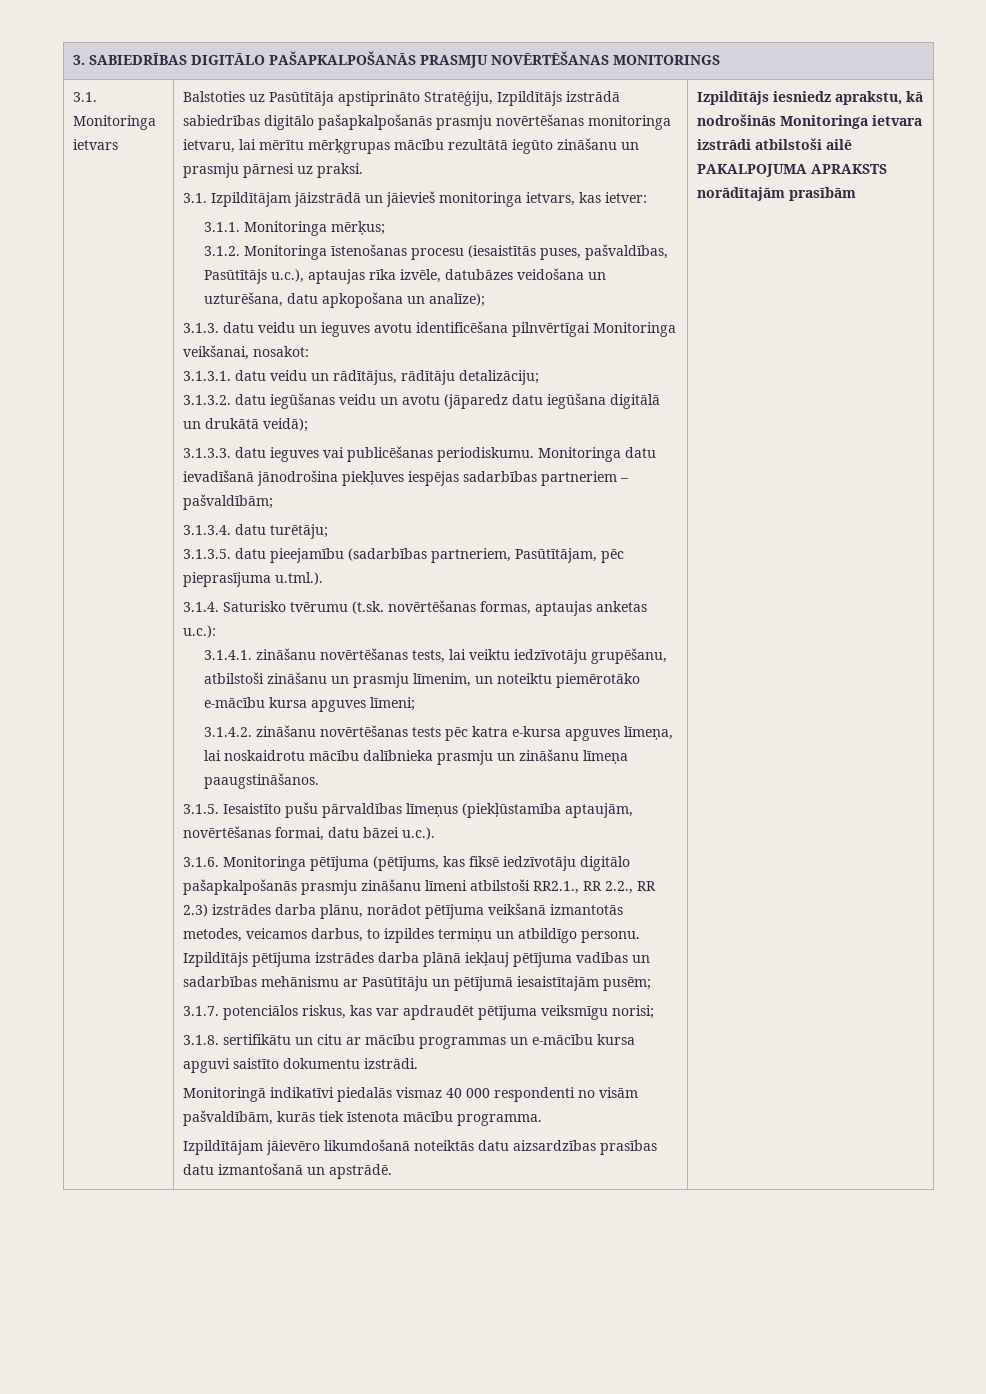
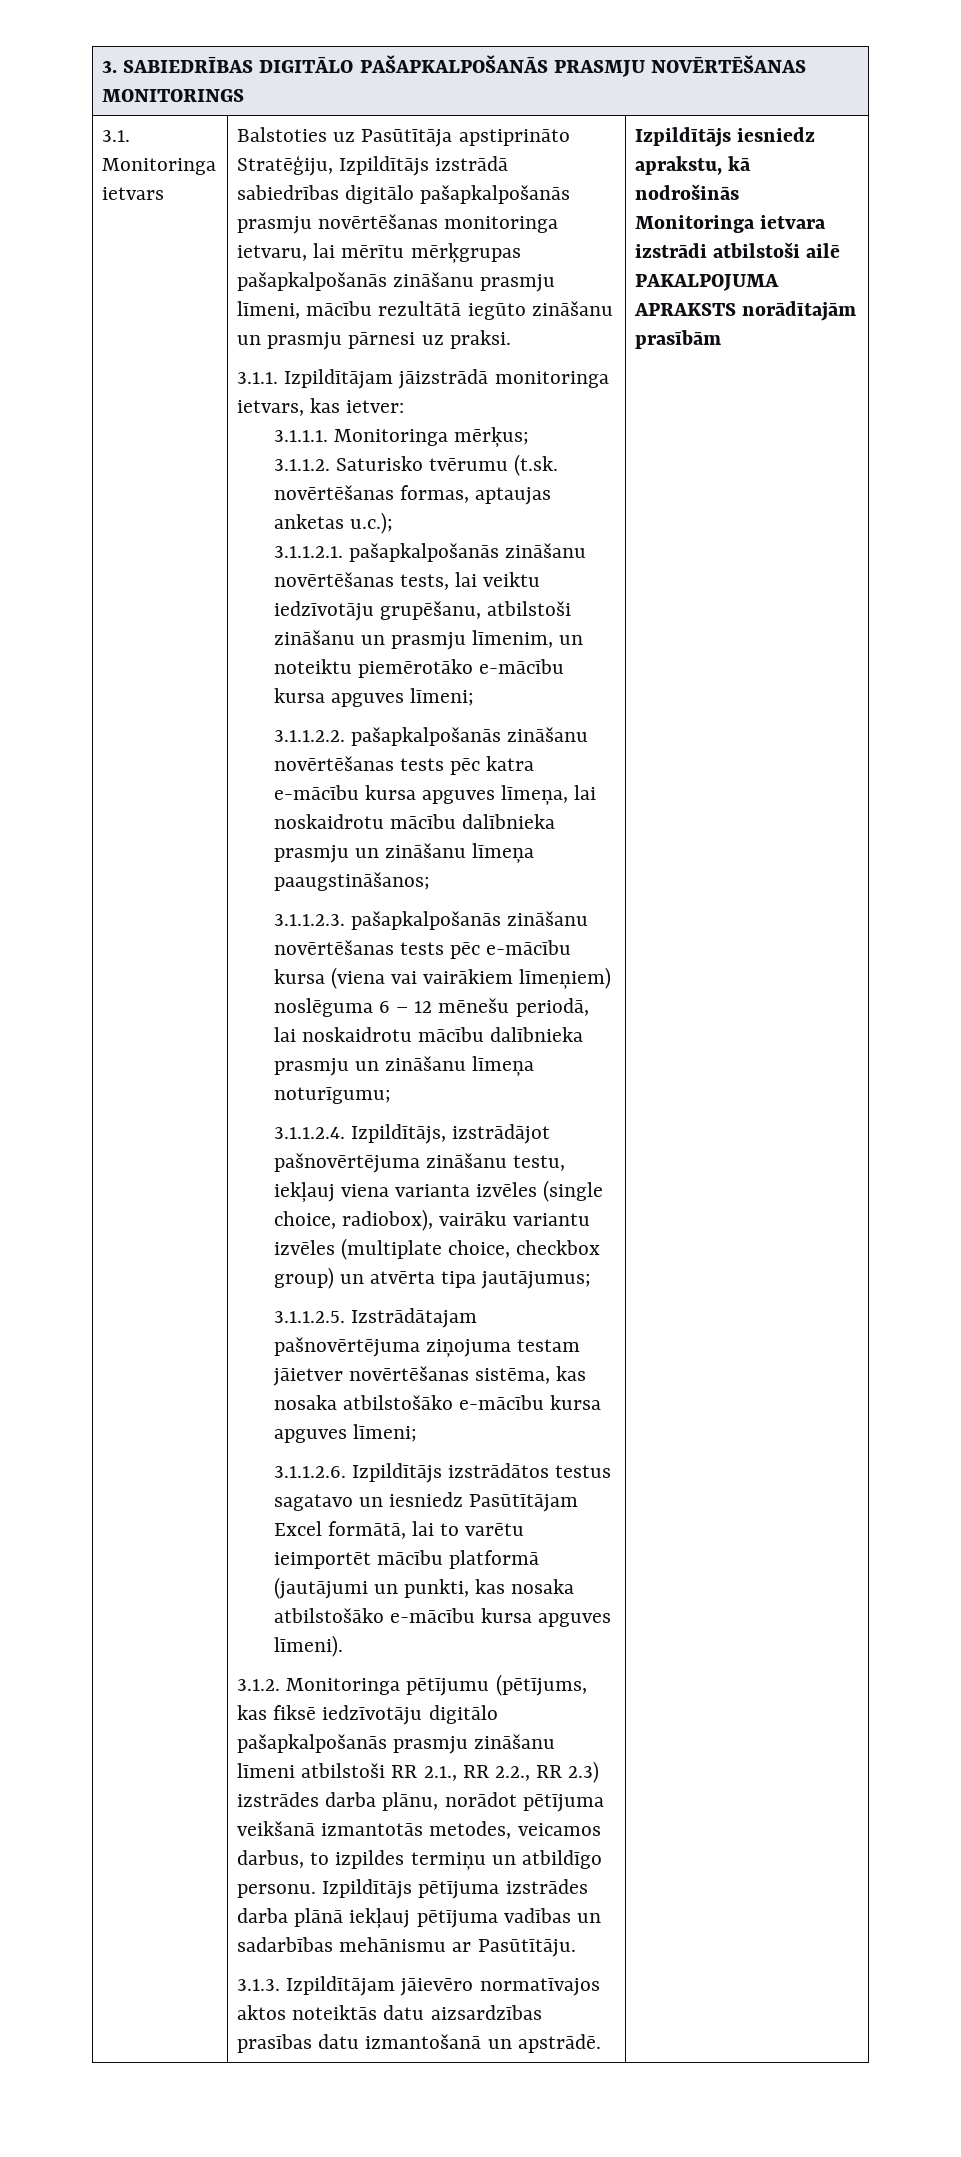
- Balstoties uz Pasūtītāja apstiprināto Stratēģiju, Izpildītājs izstrādā sabiedrības digitālo pašapkalpošanās prasmju novērtēšanas monitoringa ietvaru, lai mērītu mērķgrupas mācību rezultātā iegūto zināšanu un prasmju pārnesi uz praksi.
+ Balstoties uz Pasūtītāja apstiprināto Stratēģiju, Izpildītājs izstrādā sabiedrības digitālo pašapkalpošanās prasmju novērtēšanas monitoringa ietvaru, lai mērītu mērķgrupas pašapkalpošanās zināšanu prasmju līmeni, mācību rezultātā iegūto zināšanu un prasmju pārnesi uz praksi.
- 3.1. Izpildītājam jāizstrādā un jāievieš monitoringa ietvars, kas ietver:
+ 3.1.1. Izpildītājam jāizstrādā monitoringa ietvars, kas ietver:
- 3.1.1. Monitoringa mērķus;
+ 3.1.1.1. Monitoringa mērķus;
- 3.1.2. Monitoringa īstenošanas procesu (iesaistītās puses, pašvaldības, Pasūtītājs u.c.), aptaujas rīka izvēle, datubāzes veidošana un uzturēšana, datu apkopošana un analīze);
- 3.1.3. datu veidu un ieguves avotu identificēšana pilnvērtīgai Monitoringa veikšanai, nosakot:
- 3.1.3.1. datu veidu un rādītājus, rādītāju detalizāciju;
- 3.1.3.2. datu iegūšanas veidu un avotu (jāparedz datu iegūšana digitālā un drukātā veidā);
- 3.1.3.3. datu ieguves vai publicēšanas periodiskumu. Monitoringa datu ievadīšanā jānodrošina piekļuves iespējas sadarbības partneriem – pašvaldībām;
- 3.1.3.4. datu turētāju;
- 3.1.3.5. datu pieejamību (sadarbības partneriem, Pasūtītājam, pēc pieprasījuma u.tml.).
- 3.1.4. Saturisko tvērumu (t.sk. novērtēšanas formas, aptaujas anketas u.c.):
- 3.1.4.1. zināšanu novērtēšanas tests, lai veiktu iedzīvotāju grupēšanu, atbilstoši zināšanu un prasmju līmenim, un noteiktu piemērotāko e-mācību kursa apguves līmeni;
+ 3.1.1.2. Saturisko tvērumu (t.sk. novērtēšanas formas, aptaujas anketas u.c.);
+ 3.1.1.2.1. pašapkalpošanās zināšanu novērtēšanas tests, lai veiktu iedzīvotāju grupēšanu, atbilstoši zināšanu un prasmju līmenim, un noteiktu piemērotāko e-mācību kursa apguves līmeni;
- 3.1.4.2. zināšanu novērtēšanas tests pēc katra e-kursa apguves līmeņa, lai noskaidrotu mācību dalībnieka prasmju un zināšanu līmeņa paaugstināšanos.
- 3.1.5. Iesaistīto pušu pārvaldības līmeņus (piekļūstamība aptaujām, novērtēšanas formai, datu bāzei u.c.).
- 3.1.6. Monitoringa pētījuma (pētījums, kas fiksē iedzīvotāju digitālo pašapkalpošanās prasmju zināšanu līmeni atbilstoši RR2.1., RR 2.2., RR 2.3) izstrādes darba plānu, norādot pētījuma veikšanā izmantotās metodes, veicamos darbus, to izpildes termiņu un atbildīgo personu.
+ 3.1.1.2.2. pašapkalpošanās zināšanu novērtēšanas tests pēc katra e-mācību kursa apguves līmeņa, lai noskaidrotu mācību dalībnieka prasmju un zināšanu līmeņa paaugstināšanos;
+ 3.1.1.2.3. pašapkalpošanās zināšanu novērtēšanas tests pēc e-mācību kursa (viena vai vairākiem līmeņiem) noslēguma 6 – 12 mēnešu periodā, lai noskaidrotu mācību dalībnieka prasmju un zināšanu līmeņa noturīgumu;
+ 3.1.1.2.4. Izpildītājs, izstrādājot pašnovērtējuma zināšanu testu, iekļauj viena varianta izvēles (single choice, radiobox), vairāku variantu izvēles (multiplate choice, checkbox group) un atvērta tipa jautājumus;
+ 3.1.1.2.5. Izstrādātajam pašnovērtējuma ziņojuma testam jāietver novērtēšanas sistēma, kas nosaka atbilstošāko e-mācību kursa apguves līmeni;
+ 3.1.1.2.6. Izpildītājs izstrādātos testus sagatavo un iesniedz Pasūtītājam Excel formātā, lai to varētu ieimportēt mācību platformā (jautājumi un punkti, kas nosaka atbilstošāko e-mācību kursa apguves līmeni).
+ 3.1.2. Monitoringa pētījumu (pētījums, kas fiksē iedzīvotāju digitālo pašapkalpošanās prasmju zināšanu līmeni atbilstoši RR 2.1., RR 2.2., RR 2.3) izstrādes darba plānu, norādot pētījuma veikšanā izmantotās metodes, veicamos darbus, to izpildes termiņu un atbildīgo personu.
- Izpildītājs pētījuma izstrādes darba plānā iekļauj pētījuma vadības un sadarbības mehānismu ar Pasūtītāju un pētījumā iesaistītajām pusēm;
- 3.1.7. potenciālos riskus, kas var apdraudēt pētījuma veiksmīgu norisi;
- 3.1.8. sertifikātu un citu ar mācību programmas un e-mācību kursa apguvi saistīto dokumentu izstrādi.
- Monitoringā indikatīvi piedalās vismaz 40 000 respondenti no visām pašvaldībām, kurās tiek īstenota mācību programma.
- Izpildītājam jāievēro likumdošanā noteiktās datu aizsardzības prasības datu izmantošanā un apstrādē.
+ Izpildītājs pētījuma izstrādes darba plānā iekļauj pētījuma vadības un sadarbības mehānismu ar Pasūtītāju.
+ 3.1.3. Izpildītājam jāievēro normatīvajos aktos noteiktās datu aizsardzības prasības datu izmantošanā un apstrādē.

